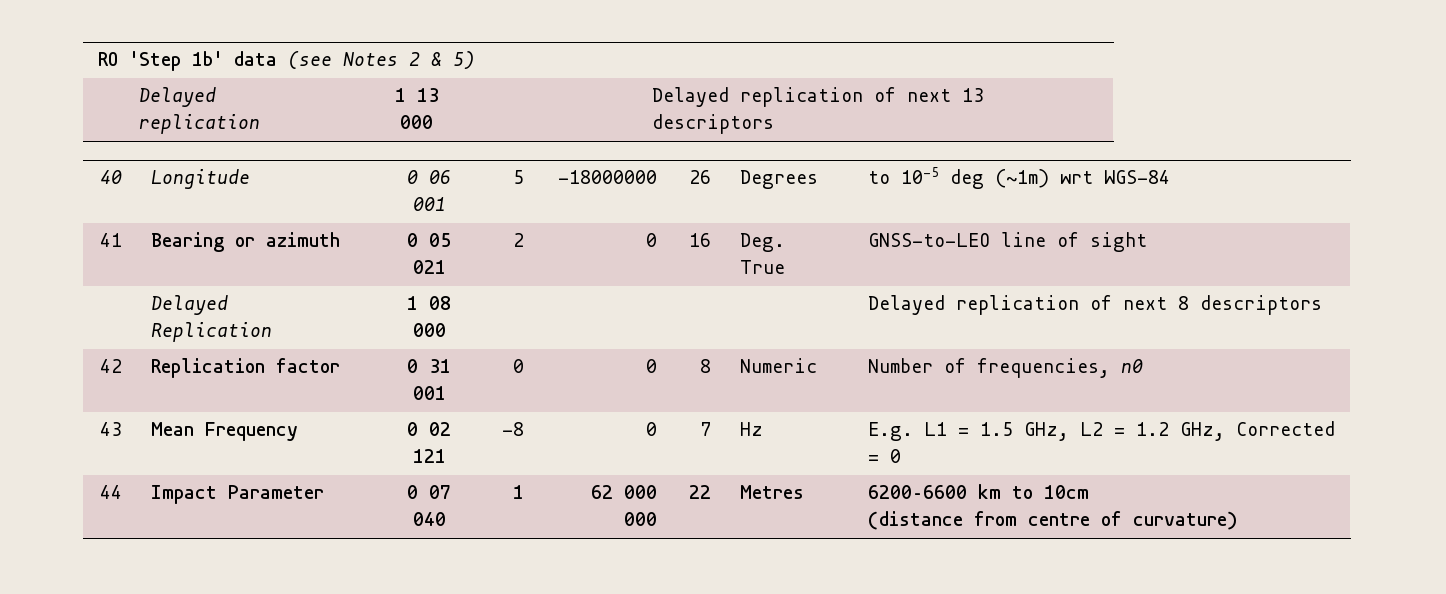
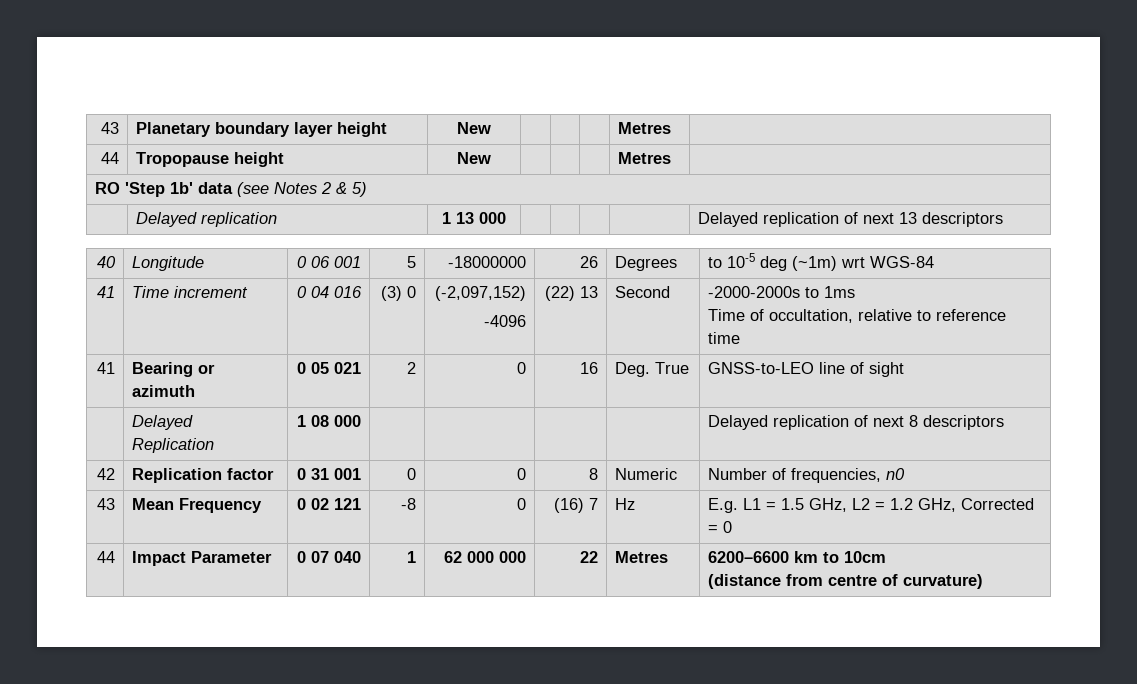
+ 43 | Planetary boundary layer height | New | | | | Metres |
+ 44 | Tropopause height | New | | | | Metres |
+ 41 | Time increment | 0 04 016 | (3) 0 | (-2,097,152)
+ -4096 | (22) 13 | Second | -2000-2000s to 1ms
+ Time of occultation, relative to reference time
- 43 | Mean Frequency | 0 02 121 | -8 | 0 | 7 | Hz | E.g. L1 = 1.5 GHz, L2 = 1.2 GHz, Corrected = 0
+ 43 | Mean Frequency | 0 02 121 | -8 | 0 | (16) 7 | Hz | E.g. L1 = 1.5 GHz, L2 = 1.2 GHz, Corrected = 0

